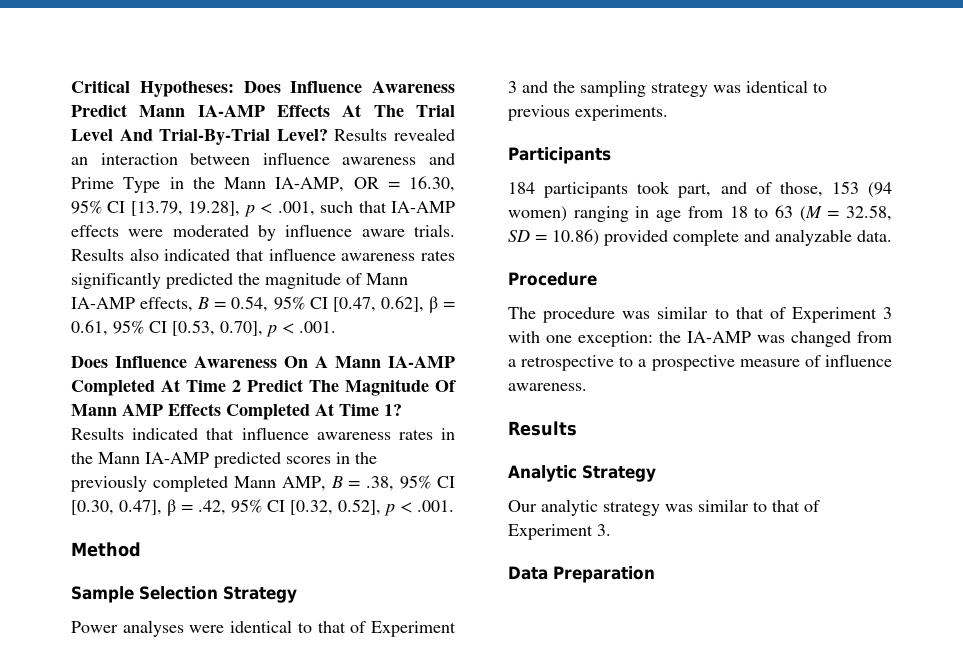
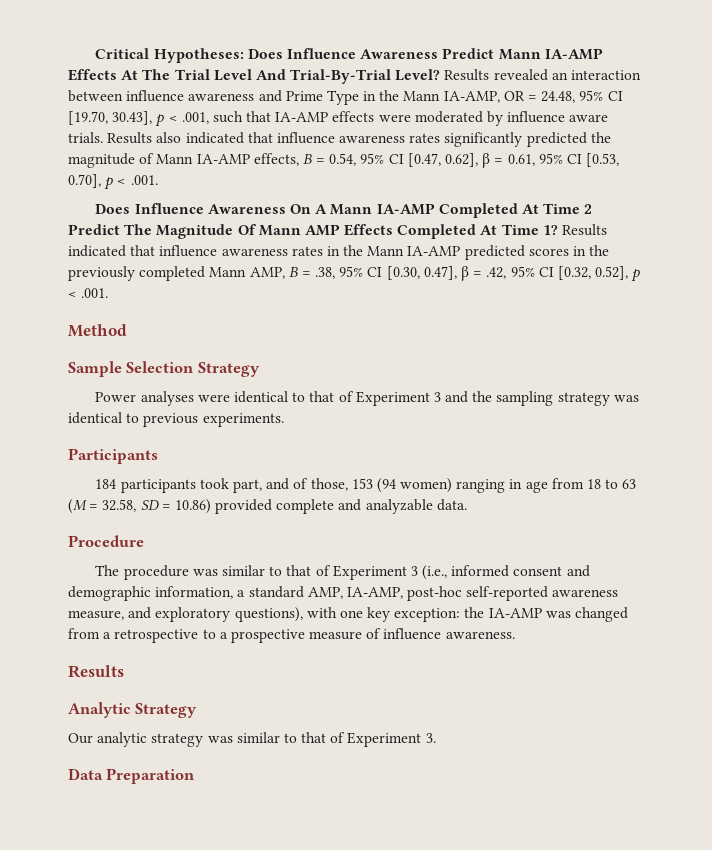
- Results revealed an interaction between influence awareness and Prime Type in the Mann IA-AMP, OR = 16.30, 95% CI [13.79, 19.28], p < .001, such that IA-AMP effects were moderated by influence aware trials.
+ Results revealed an interaction between influence awareness and Prime Type in the Mann IA-AMP, OR = 24.48, 95% CI [19.70, 30.43], p < .001, such that IA-AMP effects were moderated by influence aware trials.
- The procedure was similar to that of Experiment 3 with one exception: the IA-AMP was changed from a retrospective to a prospective measure of influence awareness.
+ The procedure was similar to that of Experiment 3 (i.e., informed consent and demographic information, a standard AMP, IA-AMP, post-hoc self-reported awareness measure, and exploratory questions), with one key exception: the IA-AMP was changed from a retrospective to a prospective measure of influence awareness.

